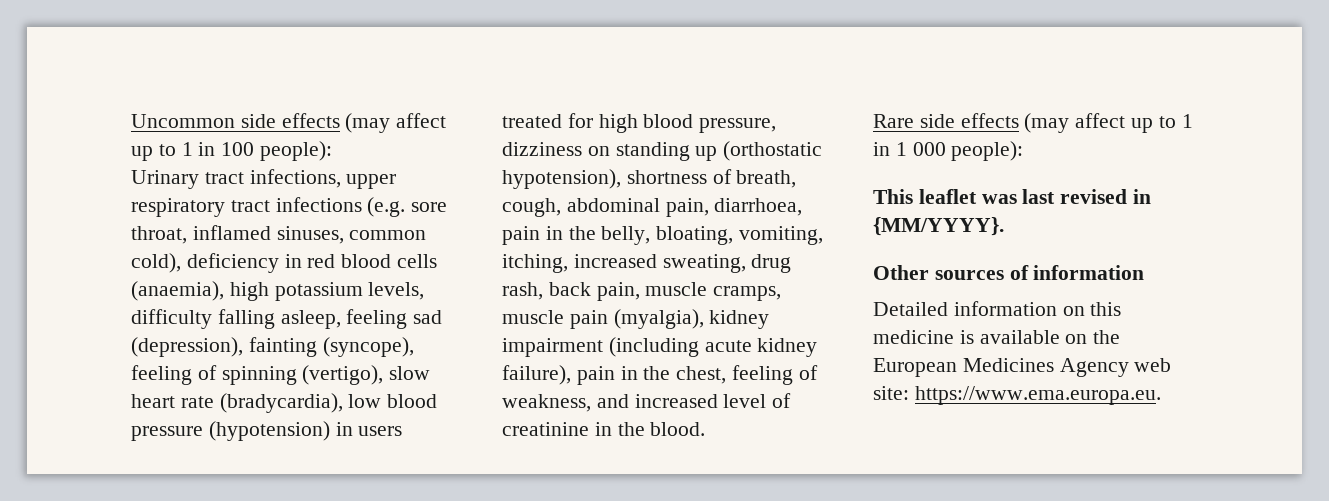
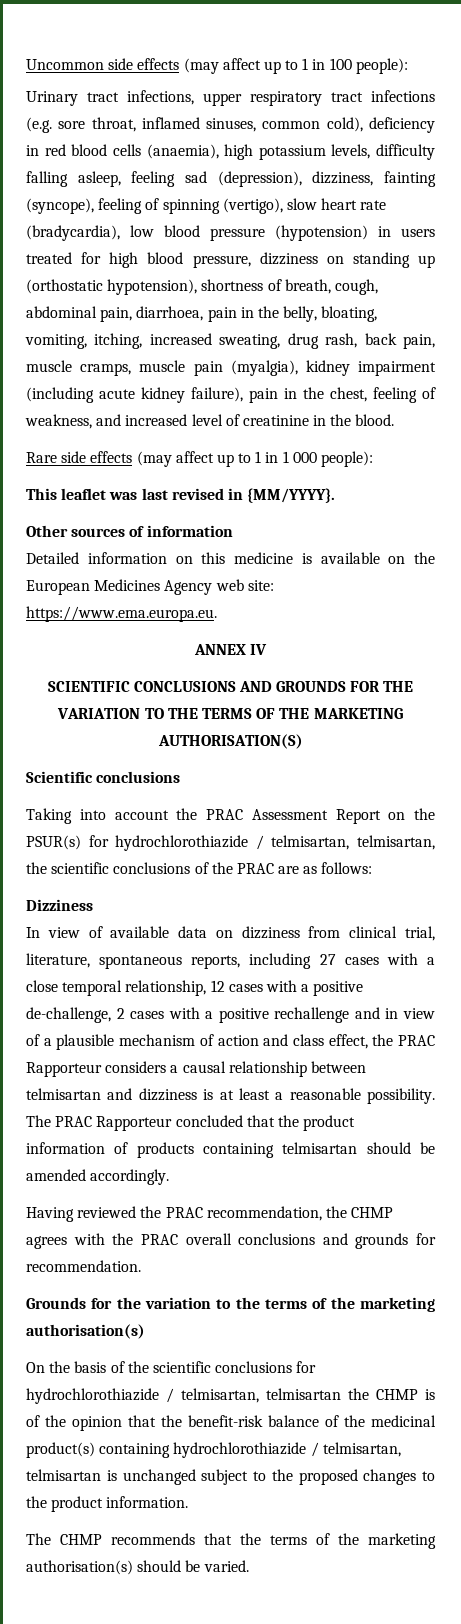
- Urinary tract infections, upper respiratory tract infections (e.g. sore throat, inflamed sinuses, common cold), deficiency in red blood cells (anaemia), high potassium levels, difficulty falling asleep, feeling sad (depression), fainting (syncope), feeling of spinning (vertigo), slow heart rate (bradycardia), low blood pressure (hypotension) in users treated for high blood pressure, dizziness on standing up (orthostatic hypotension), shortness of breath, cough, abdominal pain, diarrhoea, pain in the belly, bloating, vomiting, itching, increased sweating, drug rash, back pain, muscle cramps, muscle pain (myalgia), kidney impairment (including acute kidney failure), pain in the chest, feeling of weakness, and increased level of creatinine in the blood.
+ Urinary tract infections, upper respiratory tract infections (e.g. sore throat, inflamed sinuses, common cold), deficiency in red blood cells (anaemia), high potassium levels, difficulty falling asleep, feeling sad (depression), dizziness, fainting (syncope), feeling of spinning (vertigo), slow heart rate (bradycardia), low blood pressure (hypotension) in users treated for high blood pressure, dizziness on standing up (orthostatic hypotension), shortness of breath, cough, abdominal pain, diarrhoea, pain in the belly, bloating, vomiting, itching, increased sweating, drug rash, back pain, muscle cramps, muscle pain (myalgia), kidney impairment (including acute kidney failure), pain in the chest, feeling of weakness, and increased level of creatinine in the blood.
+ ANNEX IV
+ SCIENTIFIC CONCLUSIONS AND GROUNDS FOR THE VARIATION TO THE TERMS OF THE MARKETING AUTHORISATION(S)
+ Scientific conclusions
+ Taking into account the PRAC Assessment Report on the PSUR(s) for hydrochlorothiazide / telmisartan, telmisartan, the scientific conclusions of the PRAC are as follows:
+ Dizziness
+ In view of available data on dizziness from clinical trial, literature, spontaneous reports, including 27 cases with a close temporal relationship, 12 cases with a positive de-challenge, 2 cases with a positive rechallenge and in view of a plausible mechanism of action and class effect, the PRAC Rapporteur considers a causal relationship between telmisartan and dizziness is at least a reasonable possibility. The PRAC Rapporteur concluded that the product information of products containing telmisartan should be amended accordingly.
+ Having reviewed the PRAC recommendation, the CHMP agrees with the PRAC overall conclusions and grounds for recommendation.
+ Grounds for the variation to the terms of the marketing authorisation(s)
+ On the basis of the scientific conclusions for hydrochlorothiazide / telmisartan, telmisartan the CHMP is of the opinion that the benefit-risk balance of the medicinal product(s) containing hydrochlorothiazide / telmisartan, telmisartan is unchanged subject to the proposed changes to the product information.
+ The CHMP recommends that the terms of the marketing authorisation(s) should be varied.

